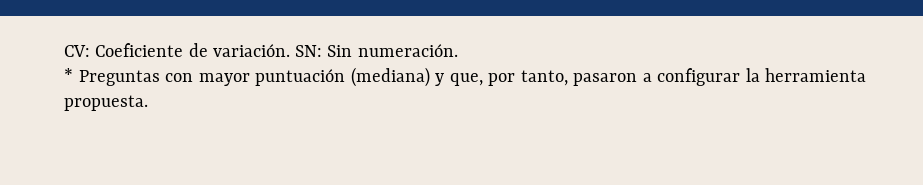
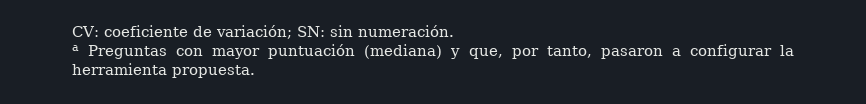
- CV: Coeficiente de variación. SN: Sin numeración.
+ CV: coeficiente de variación; SN: sin numeración.
- * Preguntas con mayor puntuación (mediana) y que, por tanto, pasaron a configurar la herramienta propuesta.
+ a Preguntas con mayor puntuación (mediana) y que, por tanto, pasaron a configurar la herramienta propuesta.

